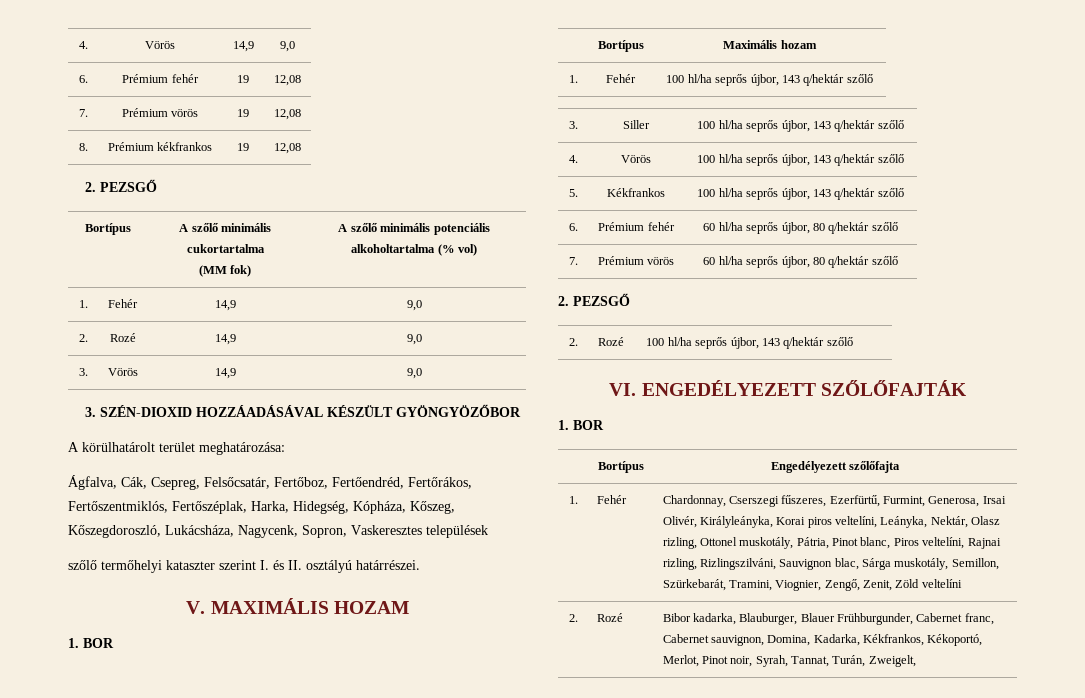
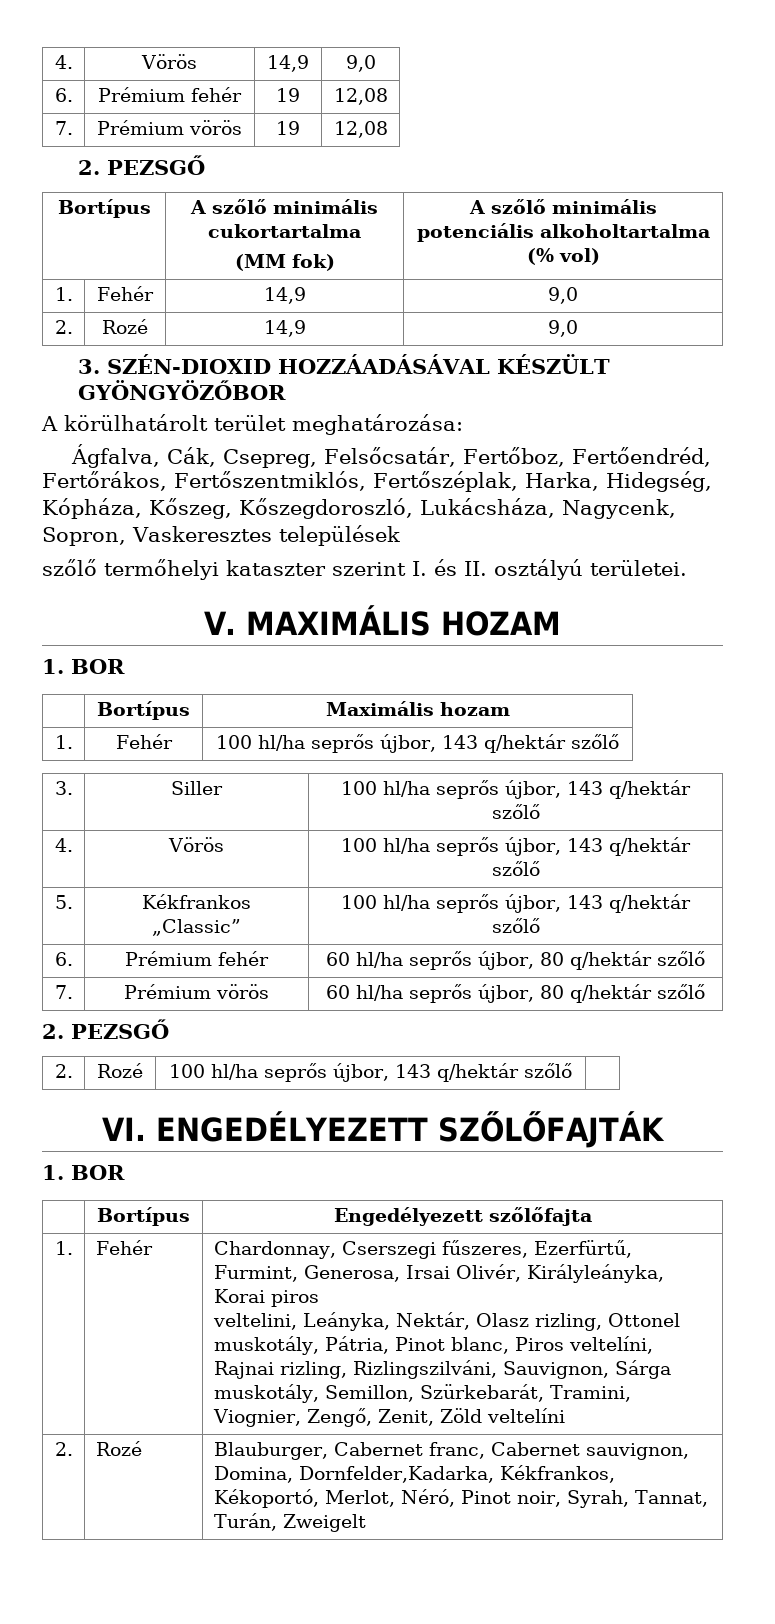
- 8. | Prémium kékfrankos | 19 | 12,08
- 3. | Vörös | 14,9 | 9,0
- szőlő termőhelyi kataszter szerint I. és II. osztályú határrészei.
+ szőlő termőhelyi kataszter szerint I. és II. osztályú területei.
- 5. | Kékfrankos | 100 hl/ha seprős újbor, 143 q/hektár szőlő
+ 5. | Kékfrankos „Classic” | 100 hl/ha seprős újbor, 143 q/hektár szőlő
- 1. | Fehér | Chardonnay, Cserszegi fűszeres, Ezerfürtű, Furmint, Generosa, Irsai Olivér, Királyleányka, Korai piros veltelíni, Leányka, Nektár, Olasz rizling, Ottonel muskotály, Pátria, Pinot blanc, Piros veltelíni, Rajnai rizling, Rizlingszilváni, Sauvignon blac, Sárga muskotály, Semillon, Szürkebarát, Tramini, Viognier, Zengő, Zenit, Zöld veltelíni
+ 1. | Fehér | Chardonnay, Cserszegi fűszeres, Ezerfürtű, Furmint, Generosa, Irsai Olivér, Királyleányka, Korai piros
+ veltelini, Leányka, Nektár, Olasz rizling, Ottonel muskotály, Pátria, Pinot blanc, Piros veltelíni, Rajnai rizling, Rizlingszilváni, Sauvignon, Sárga muskotály, Semillon, Szürkebarát, Tramini, Viognier, Zengő, Zenit, Zöld veltelíni
- 2. | Rozé | Bibor kadarka, Blauburger, Blauer Frühburgunder, Cabernet franc, Cabernet sauvignon, Domina, Kadarka, Kékfrankos, Kékoportó, Merlot, Pinot noir, Syrah, Tannat, Turán, Zweigelt,
+ 2. | Rozé | Blauburger, Cabernet franc, Cabernet sauvignon, Domina, Dornfelder,Kadarka, Kékfrankos, Kékoportó, Merlot, Néró, Pinot noir, Syrah, Tannat, Turán, Zweigelt

